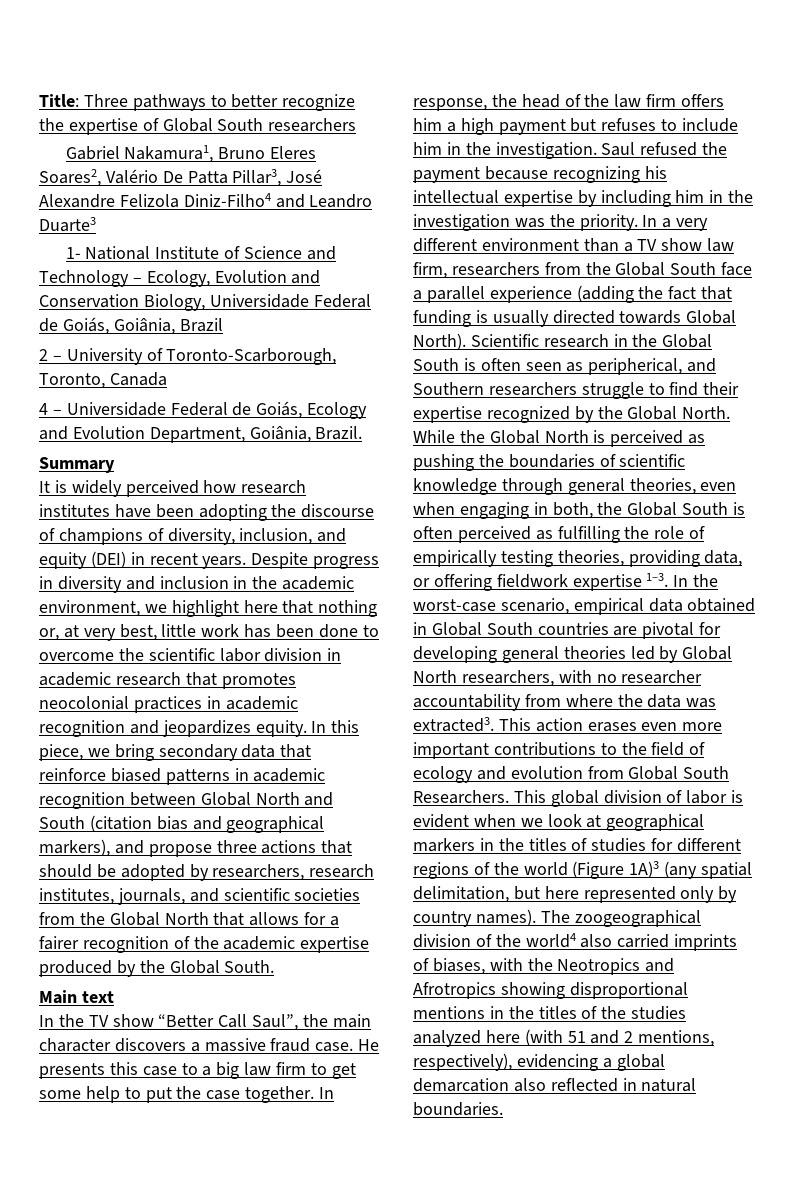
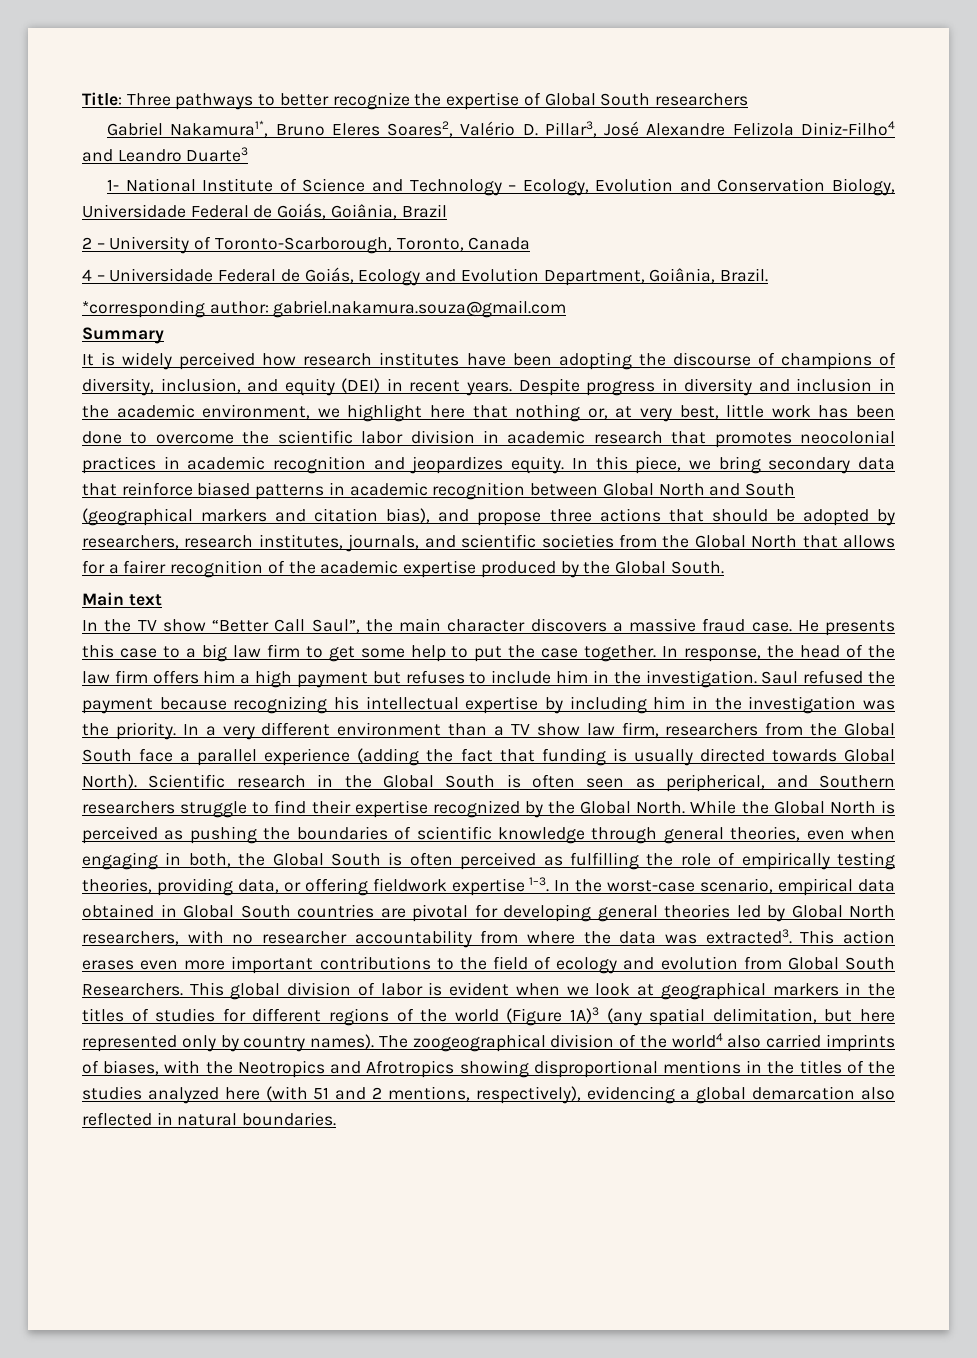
- Gabriel Nakamura1, Bruno Eleres Soares2, Valério De Patta Pillar3, José Alexandre Felizola Diniz-Filho4 and Leandro Duarte3
+ Gabriel Nakamura1*, Bruno Eleres Soares2, Valério D. Pillar3, José Alexandre Felizola Diniz-Filho4 and Leandro Duarte3
+ *corresponding author: gabriel.nakamura.souza@gmail.com
- In this piece, we bring secondary data that reinforce biased patterns in academic recognition between Global North and South (citation bias and geographical markers), and propose three actions that should be adopted by researchers, research institutes, journals, and scientific societies from the Global North that allows for a fairer recognition of the academic expertise produced by the Global South.
+ In this piece, we bring secondary data that reinforce biased patterns in academic recognition between Global North and South (geographical markers and citation bias), and propose three actions that should be adopted by researchers, research institutes, journals, and scientific societies from the Global North that allows for a fairer recognition of the academic expertise produced by the Global South.

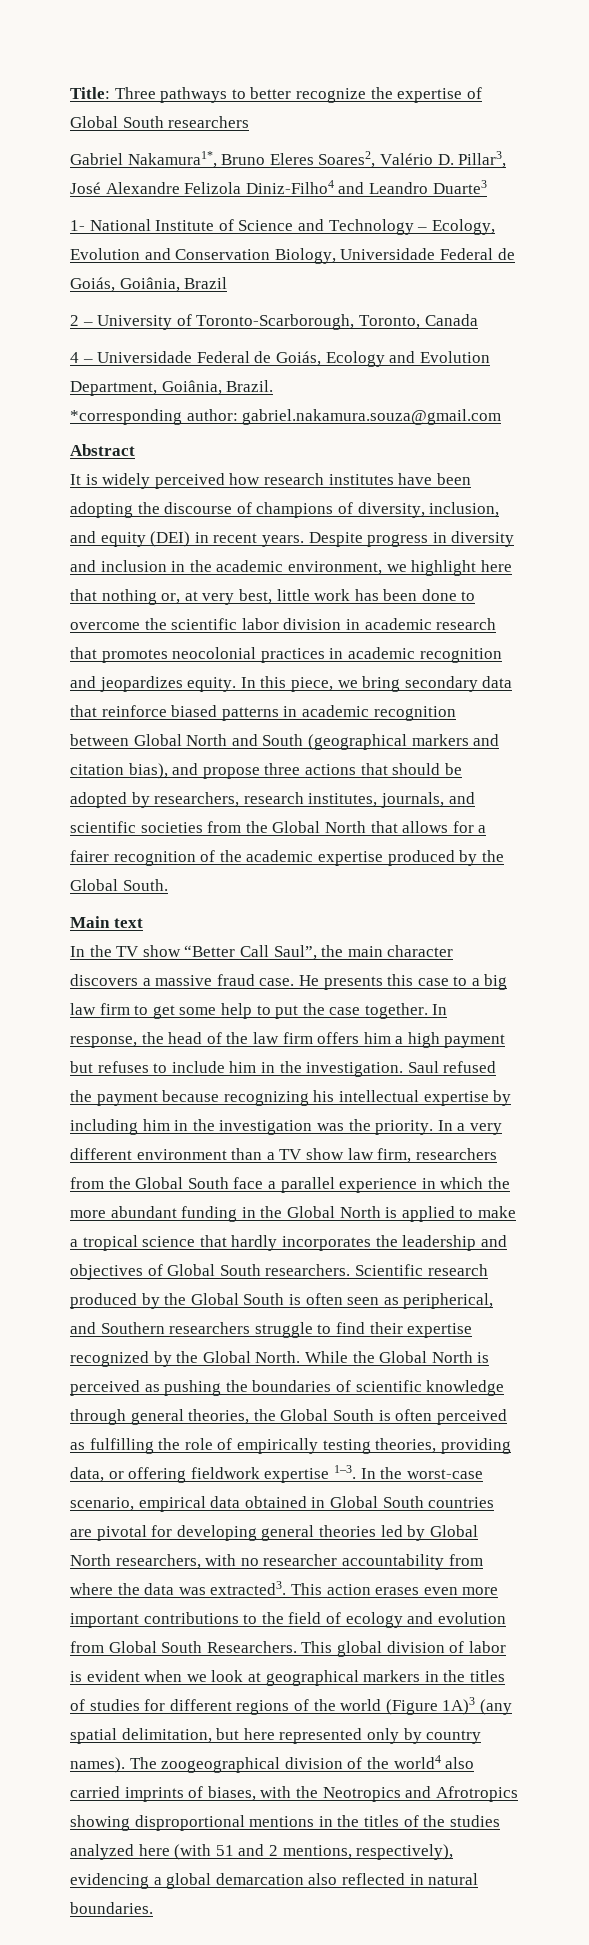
- Summary
+ Abstract
- In a very different environment than a TV show law firm, researchers from the Global South face a parallel experience (adding the fact that funding is usually directed towards Global North). Scientific research in the Global South is often seen as peripherical, and Southern researchers struggle to find their expertise recognized by the Global North.
+ In a very different environment than a TV show law firm, researchers from the Global South face a parallel experience in which the more abundant funding in the Global North is applied to make a tropical science that hardly incorporates the leadership and objectives of Global South researchers. Scientific research produced by the Global South is often seen as peripherical, and Southern researchers struggle to find their expertise recognized by the Global North.
- While the Global North is perceived as pushing the boundaries of scientific knowledge through general theories, even when engaging in both, the Global South is often perceived as fulfilling the role of empirically testing theories, providing data, or offering fieldwork expertise 1–3.
+ While the Global North is perceived as pushing the boundaries of scientific knowledge through general theories, the Global South is often perceived as fulfilling the role of empirically testing theories, providing data, or offering fieldwork expertise 1–3.

